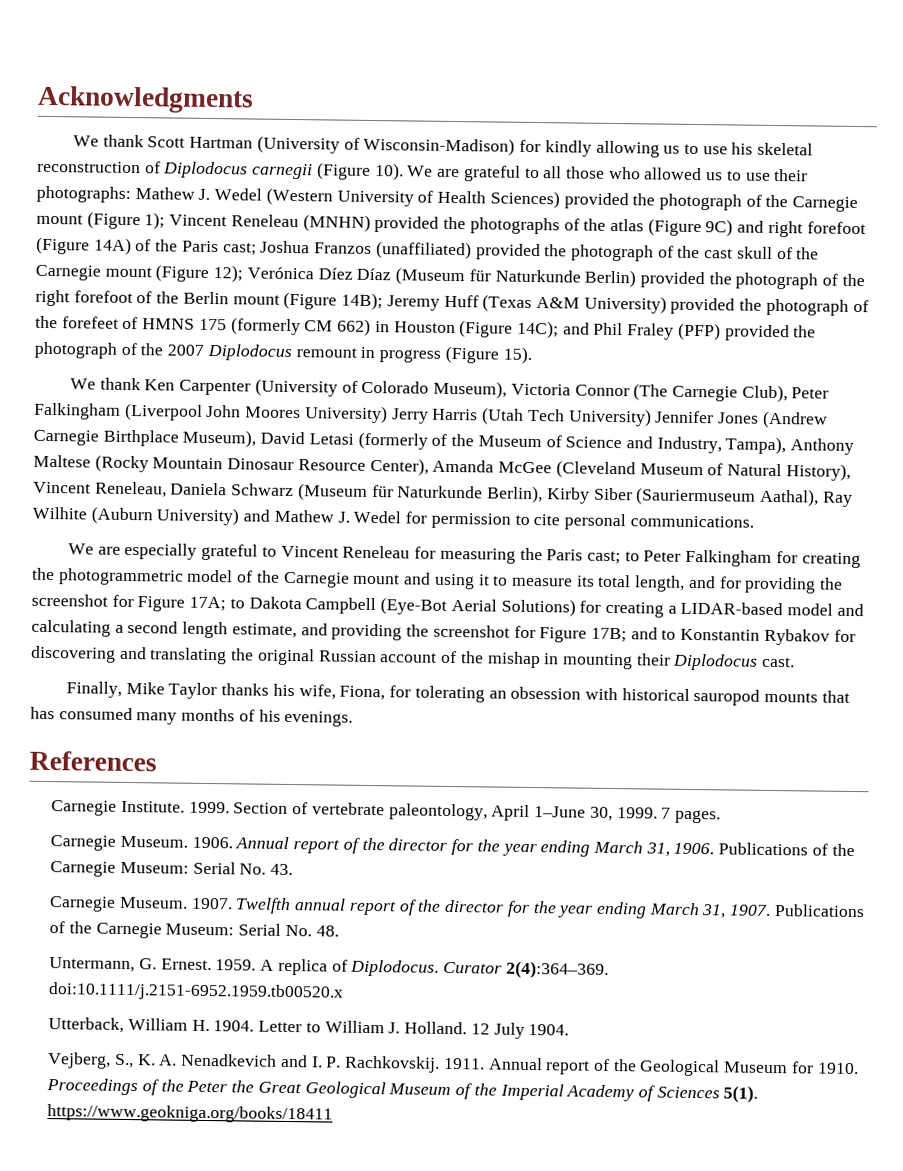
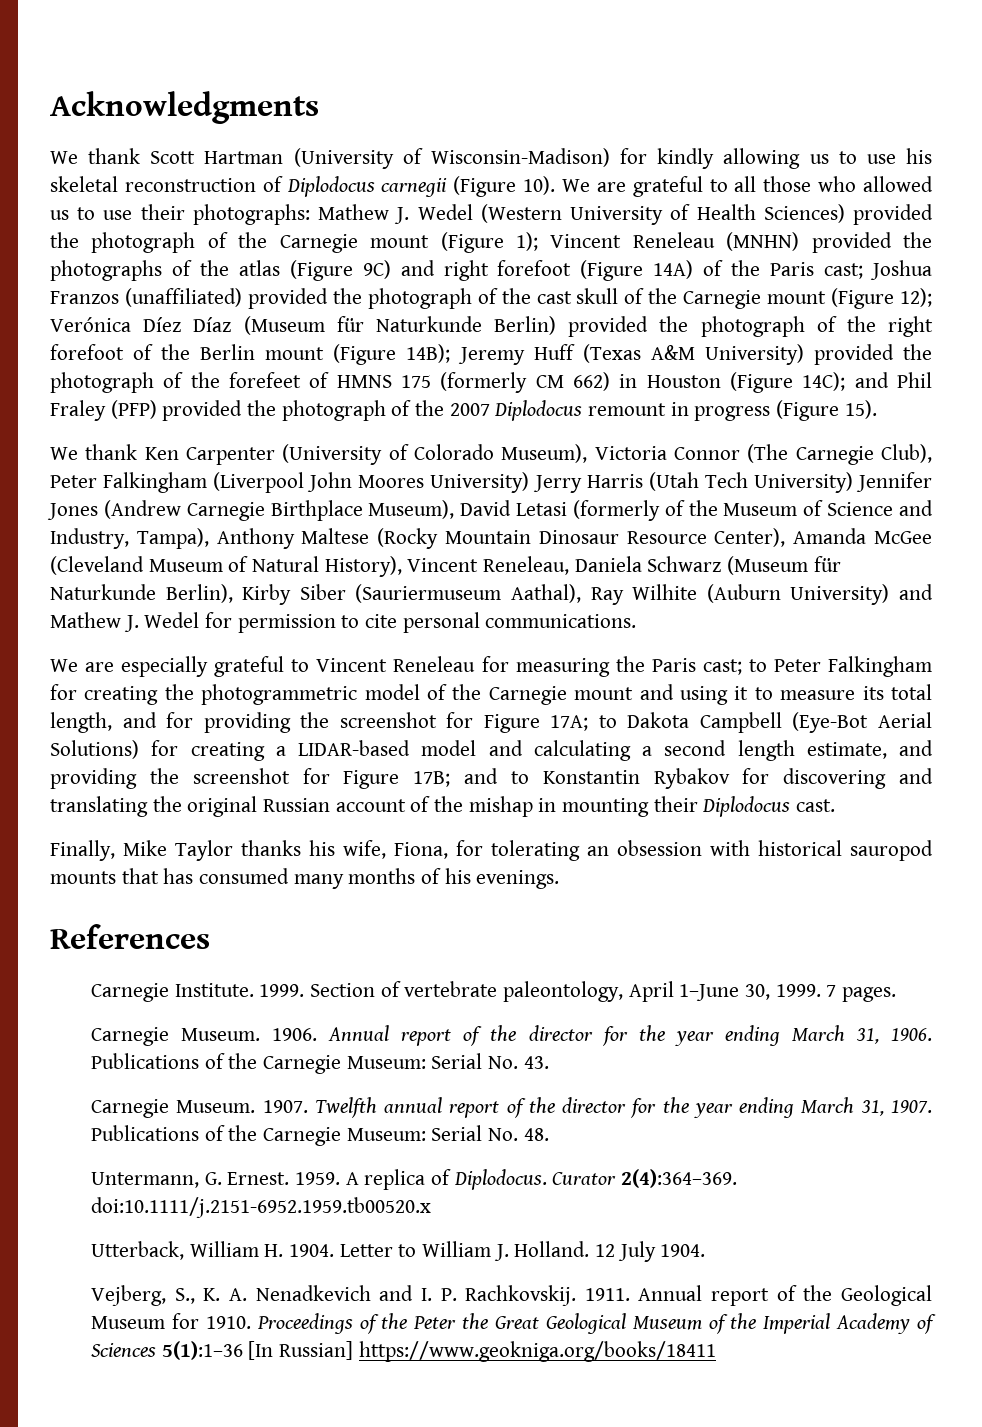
- Proceedings of the Peter the Great Geological Museum of the Imperial Academy of Sciences 5(1). https://www.geokniga.org/books/18411
+ Proceedings of the Peter the Great Geological Museum of the Imperial Academy of Sciences 5(1):1–36 [In Russian] https://www.geokniga.org/books/18411

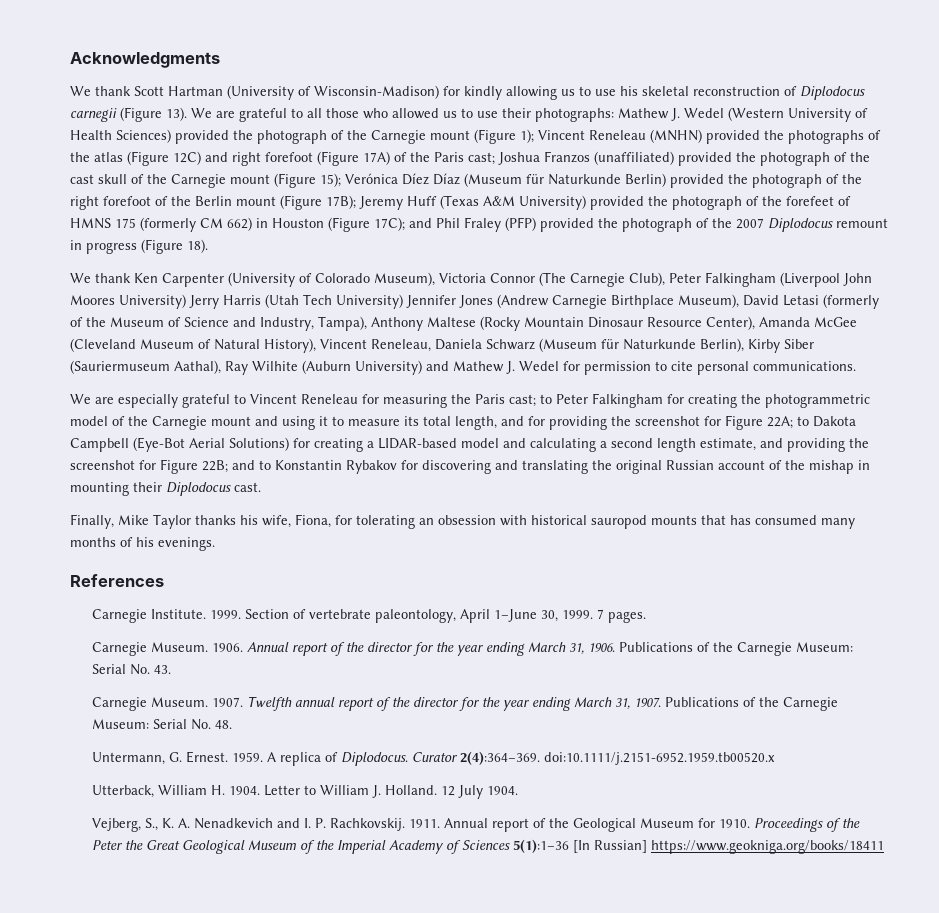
- We thank Scott Hartman (University of Wisconsin-Madison) for kindly allowing us to use his skeletal reconstruction of Diplodocus carnegii (Figure 10).
+ We thank Scott Hartman (University of Wisconsin-Madison) for kindly allowing us to use his skeletal reconstruction of Diplodocus carnegii (Figure 13).
- Vincent Reneleau (MNHN) provided the photographs of the atlas (Figure 9C) and right forefoot (Figure 14A) of the Paris cast;
+ Vincent Reneleau (MNHN) provided the photographs of the atlas (Figure 12C) and right forefoot (Figure 17A) of the Paris cast;
- Joshua Franzos (unaffiliated) provided the photograph of the cast skull of the Carnegie mount (Figure 12);
+ Joshua Franzos (unaffiliated) provided the photograph of the cast skull of the Carnegie mount (Figure 15);
- Verónica Díez Díaz (Museum für Naturkunde Berlin) provided the photograph of the right forefoot of the Berlin mount (Figure 14B);
+ Verónica Díez Díaz (Museum für Naturkunde Berlin) provided the photograph of the right forefoot of the Berlin mount (Figure 17B);
- Jeremy Huff (Texas A&M University) provided the photograph of the forefeet of HMNS 175 (formerly CM 662) in Houston (Figure 14C);
+ Jeremy Huff (Texas A&M University) provided the photograph of the forefeet of HMNS 175 (formerly CM 662) in Houston (Figure 17C);
- and Phil Fraley (PFP) provided the photograph of the 2007 Diplodocus remount in progress (Figure 15).
+ and Phil Fraley (PFP) provided the photograph of the 2007 Diplodocus remount in progress (Figure 18).
- to Peter Falkingham for creating the photogrammetric model of the Carnegie mount and using it to measure its total length, and for providing the screenshot for Figure 17A;
+ to Peter Falkingham for creating the photogrammetric model of the Carnegie mount and using it to measure its total length, and for providing the screenshot for Figure 22A;
- to Dakota Campbell (Eye-Bot Aerial Solutions) for creating a LIDAR-based model and calculating a second length estimate, and providing the screenshot for Figure 17B;
+ to Dakota Campbell (Eye-Bot Aerial Solutions) for creating a LIDAR-based model and calculating a second length estimate, and providing the screenshot for Figure 22B;

